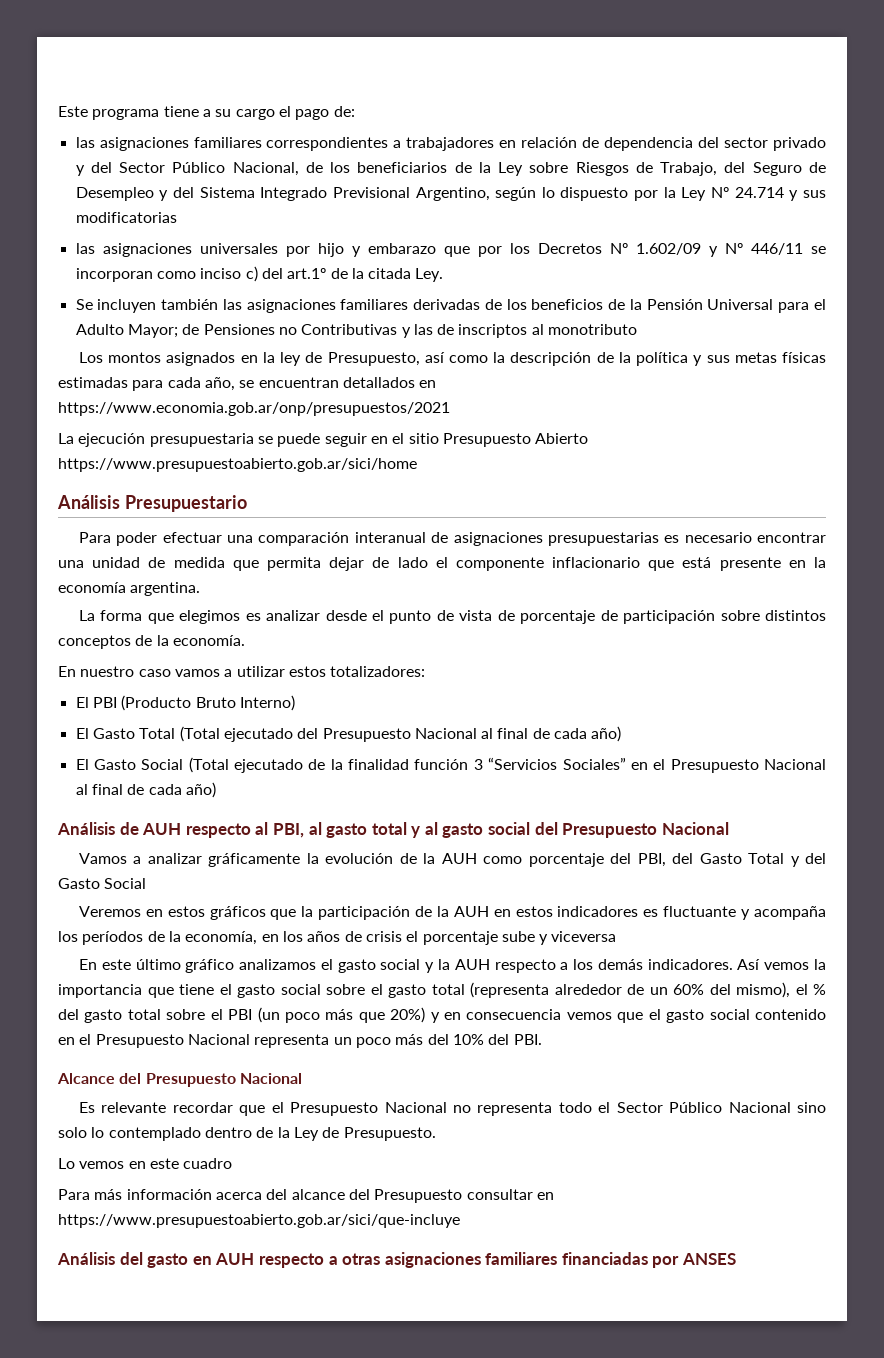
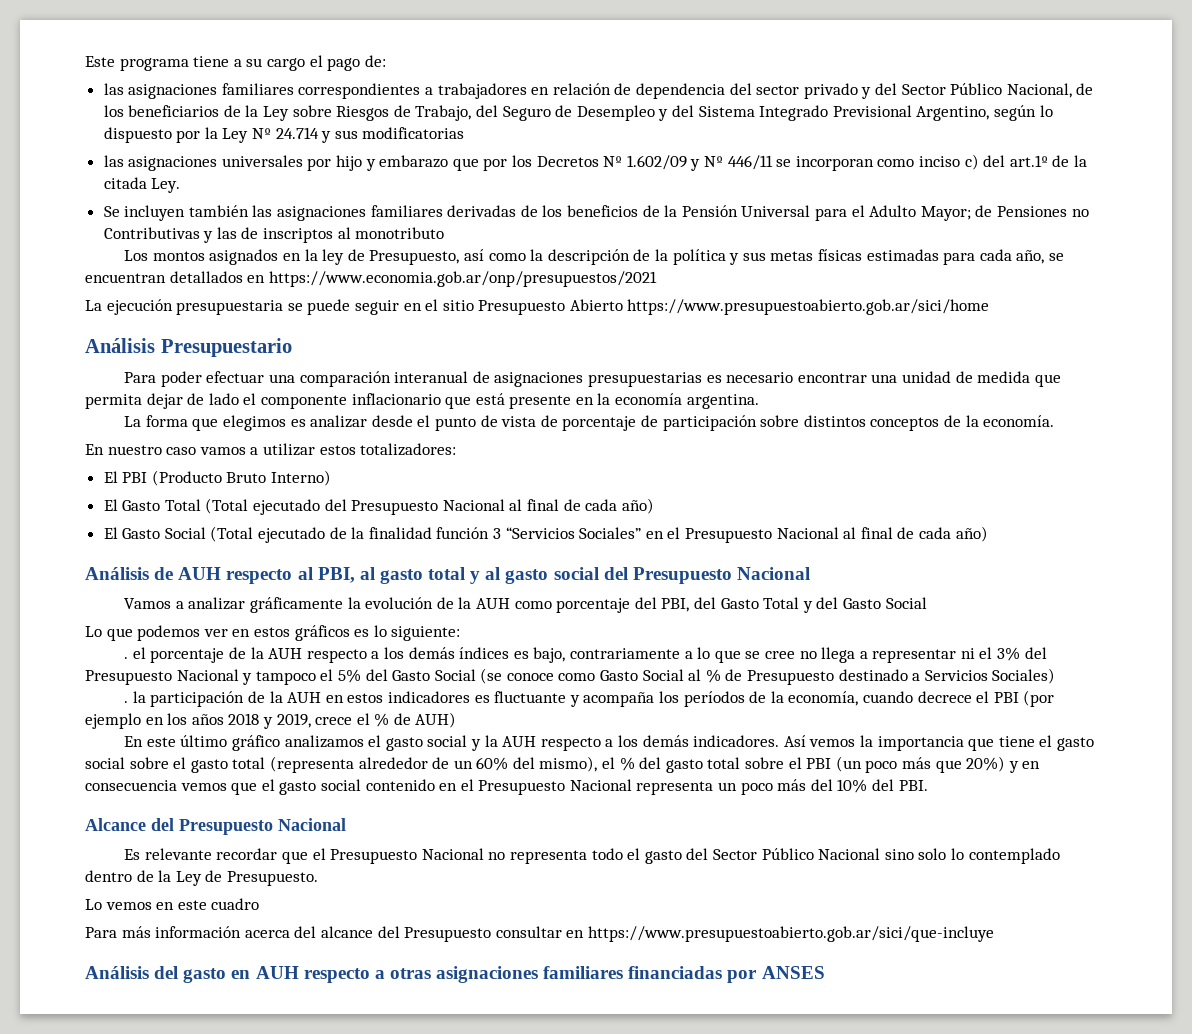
- Veremos en estos gráficos que la participación de la AUH en estos indicadores es fluctuante y acompaña los períodos de la economía, en los años de crisis el porcentaje sube y viceversa
+ Lo que podemos ver en estos gráficos es lo siguiente:
+ . el porcentaje de la AUH respecto a los demás índices es bajo, contrariamente a lo que se cree no llega a representar ni el 3% del Presupuesto Nacional y tampoco el 5% del Gasto Social (se conoce como Gasto Social al % de Presupuesto destinado a Servicios Sociales)
+ . la participación de la AUH en estos indicadores es fluctuante y acompaña los períodos de la economía, cuando decrece el PBI (por ejemplo en los años 2018 y 2019, crece el % de AUH)
- Es relevante recordar que el Presupuesto Nacional no representa todo el Sector Público Nacional sino solo lo contemplado dentro de la Ley de Presupuesto.
+ Es relevante recordar que el Presupuesto Nacional no representa todo el gasto del Sector Público Nacional sino solo lo contemplado dentro de la Ley de Presupuesto.

